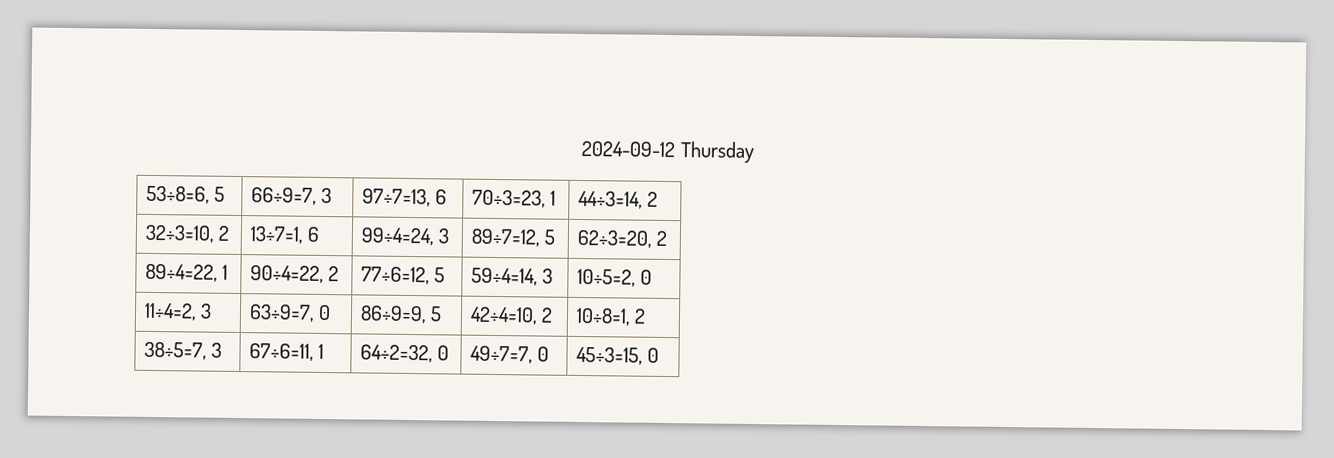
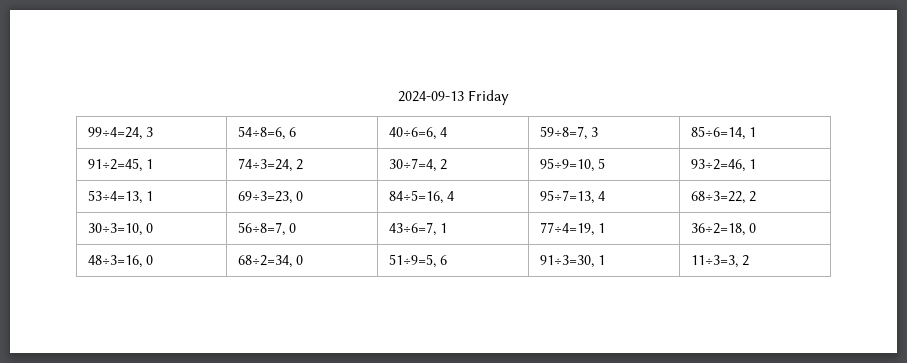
- 2024-09-12 Thursday
- 53÷8=6, 5 | 66÷9=7, 3 | 97÷7=13, 6 | 70÷3=23, 1 | 44÷3=14, 2
- 32÷3=10, 2 | 13÷7=1, 6 | 99÷4=24, 3 | 89÷7=12, 5 | 62÷3=20, 2
- 89÷4=22, 1 | 90÷4=22, 2 | 77÷6=12, 5 | 59÷4=14, 3 | 10÷5=2, 0
- 11÷4=2, 3 | 63÷9=7, 0 | 86÷9=9, 5 | 42÷4=10, 2 | 10÷8=1, 2
- 38÷5=7, 3 | 67÷6=11, 1 | 64÷2=32, 0 | 49÷7=7, 0 | 45÷3=15, 0
+ 2024-09-13 Friday
+ 99÷4=24, 3 | 54÷8=6, 6 | 40÷6=6, 4 | 59÷8=7, 3 | 85÷6=14, 1
+ 91÷2=45, 1 | 74÷3=24, 2 | 30÷7=4, 2 | 95÷9=10, 5 | 93÷2=46, 1
+ 53÷4=13, 1 | 69÷3=23, 0 | 84÷5=16, 4 | 95÷7=13, 4 | 68÷3=22, 2
+ 30÷3=10, 0 | 56÷8=7, 0 | 43÷6=7, 1 | 77÷4=19, 1 | 36÷2=18, 0
+ 48÷3=16, 0 | 68÷2=34, 0 | 51÷9=5, 6 | 91÷3=30, 1 | 11÷3=3, 2

